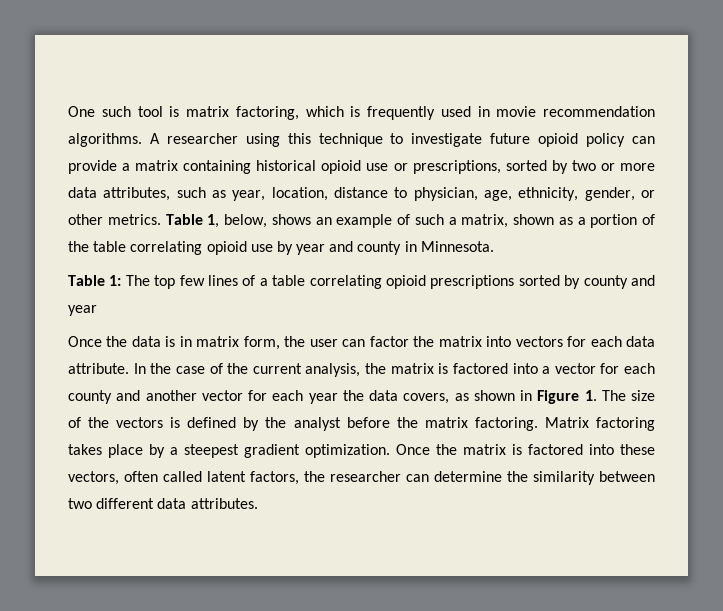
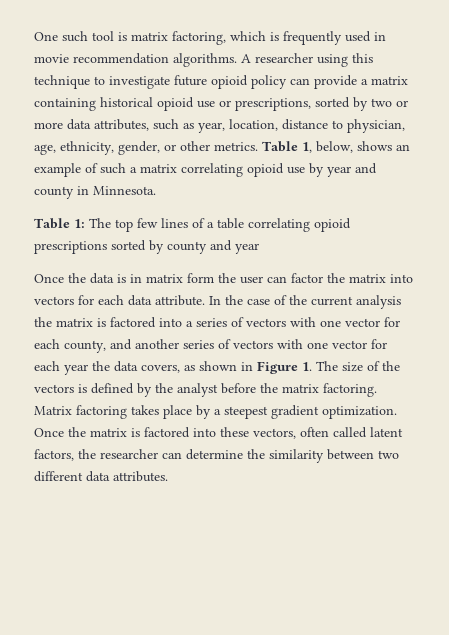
- Table 1, below, shows an example of such a matrix, shown as a portion of the table correlating opioid use by year and county in Minnesota.
+ Table 1, below, shows an example of such a matrix correlating opioid use by year and county in Minnesota.
- Once the data is in matrix form, the user can factor the matrix into vectors for each data attribute.
+ Once the data is in matrix form the user can factor the matrix into vectors for each data attribute.
- In the case of the current analysis, the matrix is factored into a vector for each county and another vector for each year the data covers, as shown in Figure 1. The size of the vectors is defined by the analyst before the matrix factoring.
+ In the case of the current analysis the matrix is factored into a series of vectors with one vector for each county, and another series of vectors with one vector for each year the data covers, as shown in Figure 1. The size of the vectors is defined by the analyst before the matrix factoring.

